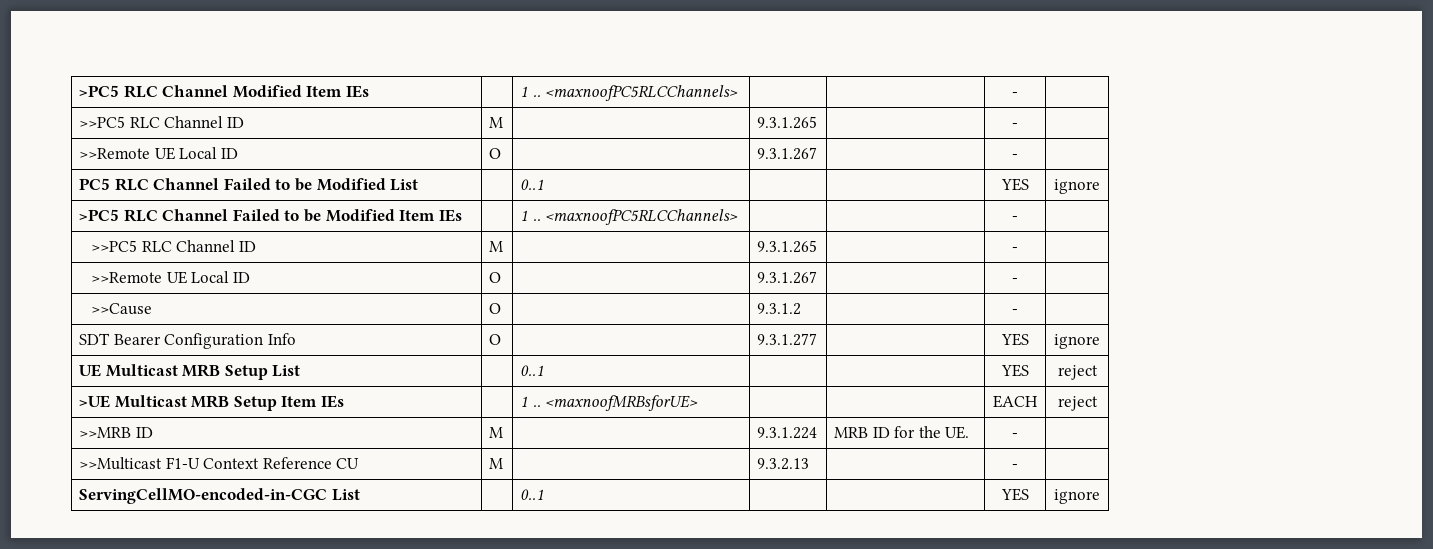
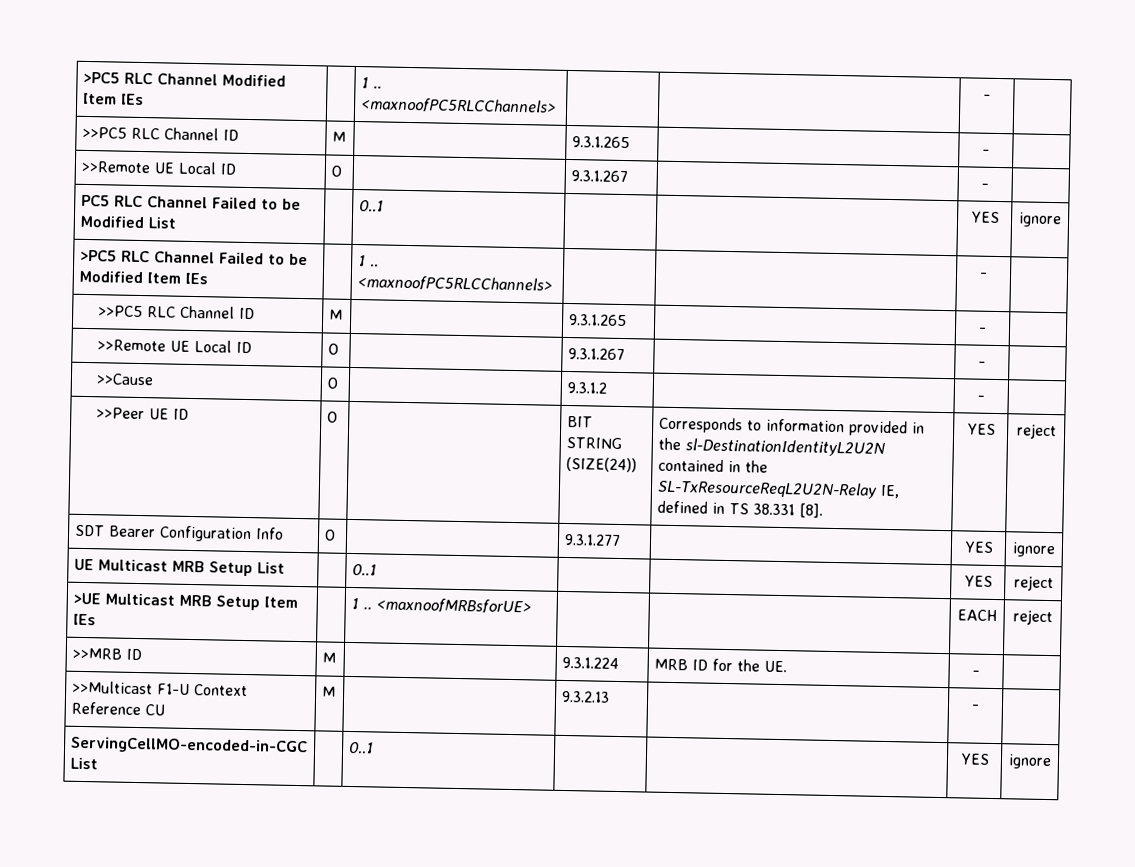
+ >>Peer UE ID | O | | BIT STRING (SIZE(24)) | Corresponds to information provided in the sl-DestinationIdentityL2U2N contained in the SL-TxResourceReqL2U2N-Relay IE, defined in TS 38.331 [8]. | YES | reject

